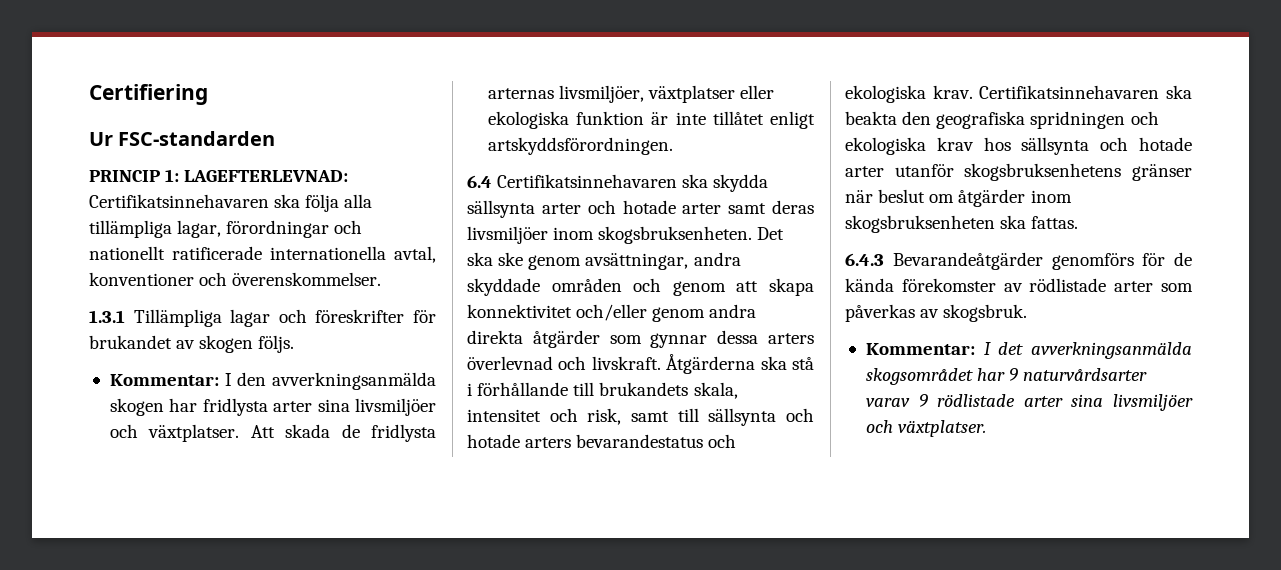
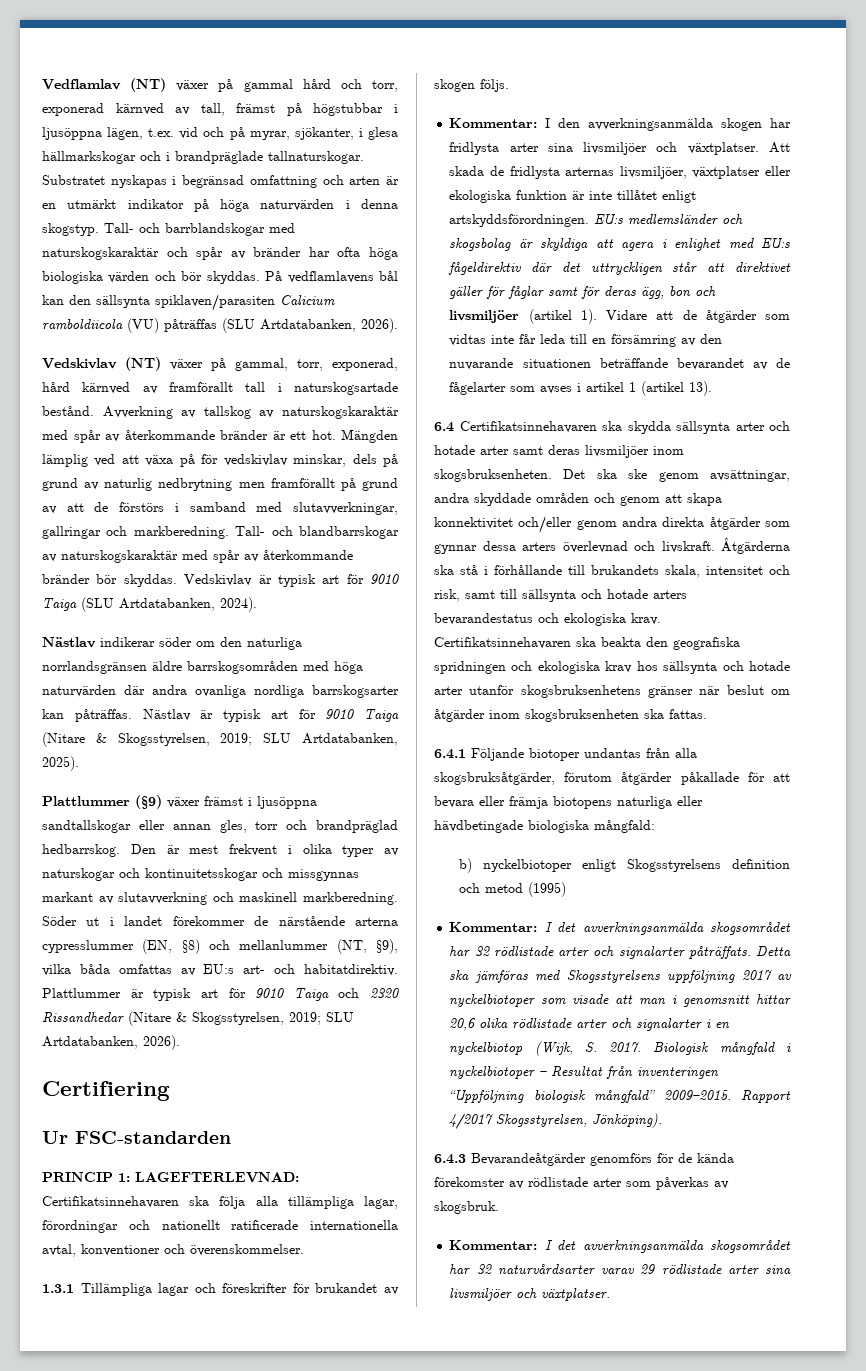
+ Vedflamlav (NT) växer på gammal hård och torr, exponerad kärnved av tall, främst på högstubbar i ljusöppna lägen, t.ex. vid och på myrar, sjökanter, i glesa hällmarkskogar och i brandpräglade tallnaturskogar. Substratet nyskapas i begränsad omfattning och arten är en utmärkt indikator på höga naturvärden i denna skogstyp. Tall- och barrblandskogar med naturskogskaraktär och spår av bränder har ofta höga biologiska värden och bör skyddas. På vedflamlavens bål kan den sällsynta spiklaven/parasiten Calicium ramboldiicola (VU) påträffas (SLU Artdatabanken, 2026).
+ Vedskivlav (NT) växer på gammal, torr, exponerad, hård kärnved av framförallt tall i naturskogsartade bestånd. Avverkning av tallskog av naturskogskaraktär med spår av återkommande bränder är ett hot. Mängden lämplig ved att växa på för vedskivlav minskar, dels på grund av naturlig nedbrytning men framförallt på grund av att de förstörs i samband med slutavverkningar, gallringar och markberedning. Tall- och blandbarrskogar av naturskogskaraktär med spår av återkommande bränder bör skyddas. Vedskivlav är typisk art för 9010 Taiga (SLU Artdatabanken, 2024).
+ Nästlav indikerar söder om den naturliga norrlandsgränsen äldre barrskogsområden med höga naturvärden där andra ovanliga nordliga barrskogsarter kan påträffas. Nästlav är typisk art för 9010 Taiga (Nitare & Skogsstyrelsen, 2019; SLU Artdatabanken, 2025).
+ Plattlummer (§9) växer främst i ljusöppna sandtallskogar eller annan gles, torr och brandpräglad hedbarrskog. Den är mest frekvent i olika typer av naturskogar och kontinuitetsskogar och missgynnas markant av slutavverkning och maskinell markberedning. Söder ut i landet förekommer de närstående arterna cypresslummer (EN, §8) och mellanlummer (NT, §9), vilka båda omfattas av EU:s art- och habitatdirektiv. Plattlummer är typisk art för 9010 Taiga och 2320 Rissandhedar (Nitare & Skogsstyrelsen, 2019; SLU Artdatabanken, 2026).
+ EU:s medlemsländer och skogsbolag är skyldiga att agera i enlighet med EU:s fågeldirektiv där det uttryckligen står att direktivet gäller för fåglar samt för deras ägg, bon och livsmiljöer (artikel 1). Vidare att de åtgärder som vidtas inte får leda till en försämring av den nuvarande situationen beträffande bevarandet av de fågelarter som avses i artikel 1 (artikel 13).
+ 6.4.1 Följande biotoper undantas från alla skogsbruksåtgärder, förutom åtgärder påkallade för att bevara eller främja biotopens naturliga eller hävdbetingade biologiska mångfald:
+ b) nyckelbiotoper enligt Skogsstyrelsens definition och metod (1995)
+ Kommentar: I det avverkningsanmälda skogsområdet har 32 rödlistade arter och signalarter påträffats. Detta ska jämföras med Skogsstyrelsens uppföljning 2017 av nyckelbiotoper som visade att man i genomsnitt hittar 20,6 olika rödlistade arter och signalarter i en nyckelbiotop (Wijk, S. 2017. Biologisk mångfald i nyckelbiotoper – Resultat från inventeringen “Uppföljning biologisk mångfald” 2009–2015. Rapport 4/2017 Skogsstyrelsen, Jönköping).
- Kommentar: I det avverkningsanmälda skogsområdet har 9 naturvårdsarter varav 9 rödlistade arter sina livsmiljöer och växtplatser.
+ Kommentar: I det avverkningsanmälda skogsområdet har 32 naturvårdsarter varav 29 rödlistade arter sina livsmiljöer och växtplatser.

